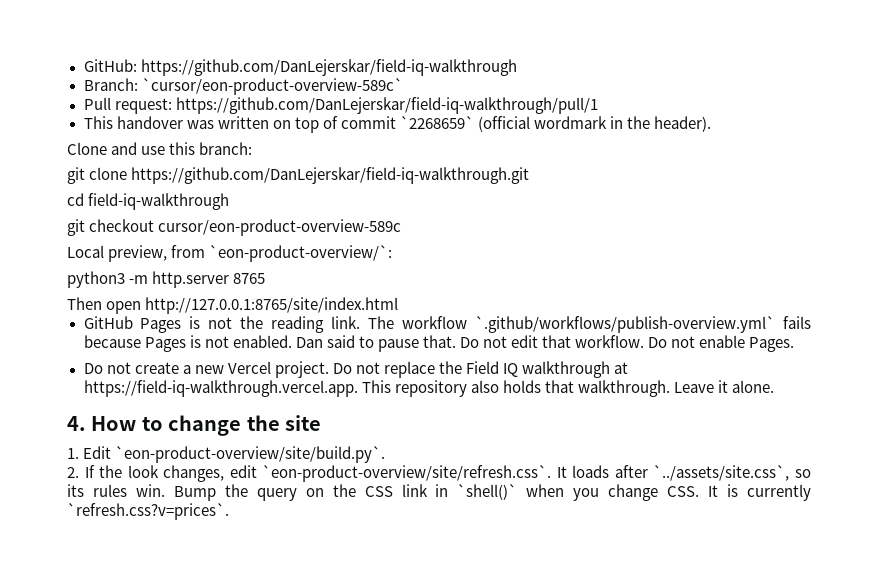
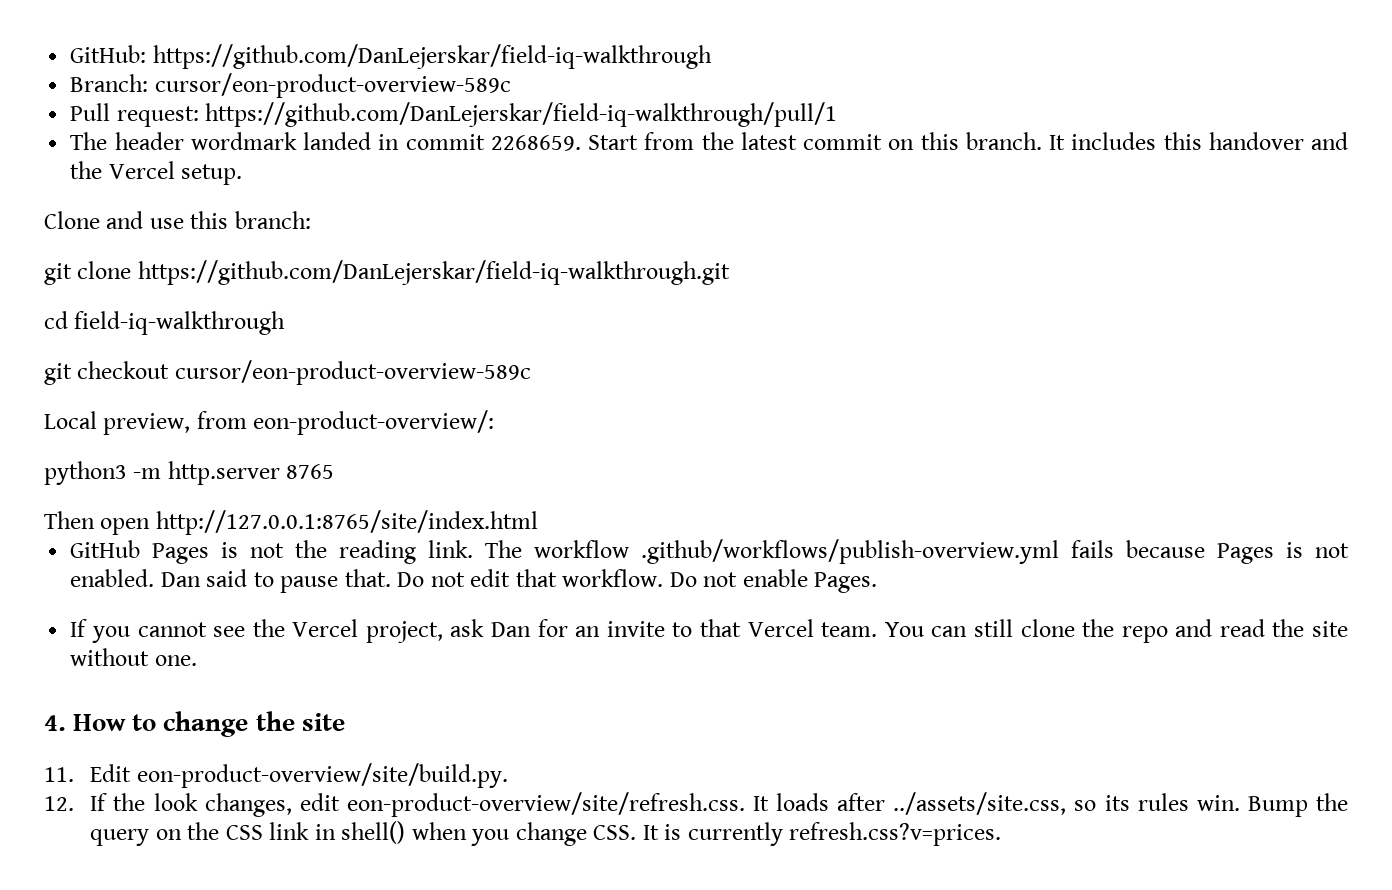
- Branch: `cursor/eon-product-overview-589c`
+ Branch: cursor/eon-product-overview-589c
- This handover was written on top of commit `2268659` (official wordmark in the header).
+ The header wordmark landed in commit 2268659. Start from the latest commit on this branch. It includes this handover and the Vercel setup.
- Local preview, from `eon-product-overview/`:
+ Local preview, from eon-product-overview/:
- The workflow `.github/workflows/publish-overview.yml` fails because Pages is not enabled.
+ The workflow .github/workflows/publish-overview.yml fails because Pages is not enabled.
- Do not create a new Vercel project. Do not replace the Field IQ walkthrough at https://field-iq-walkthrough.vercel.app. This repository also holds that walkthrough. Leave it alone.
+ If you cannot see the Vercel project, ask Dan for an invite to that Vercel team. You can still clone the repo and read the site without one.
- 1. Edit `eon-product-overview/site/build.py`.
- 2. If the look changes, edit `eon-product-overview/site/refresh.css`. It loads after `../assets/site.css`, so its rules win.
+ 11. Edit eon-product-overview/site/build.py.
+ 12. If the look changes, edit eon-product-overview/site/refresh.css. It loads after ../assets/site.css, so its rules win.
- Bump the query on the CSS link in `shell()` when you change CSS. It is currently `refresh.css?v=prices`.
+ Bump the query on the CSS link in shell() when you change CSS. It is currently refresh.css?v=prices.

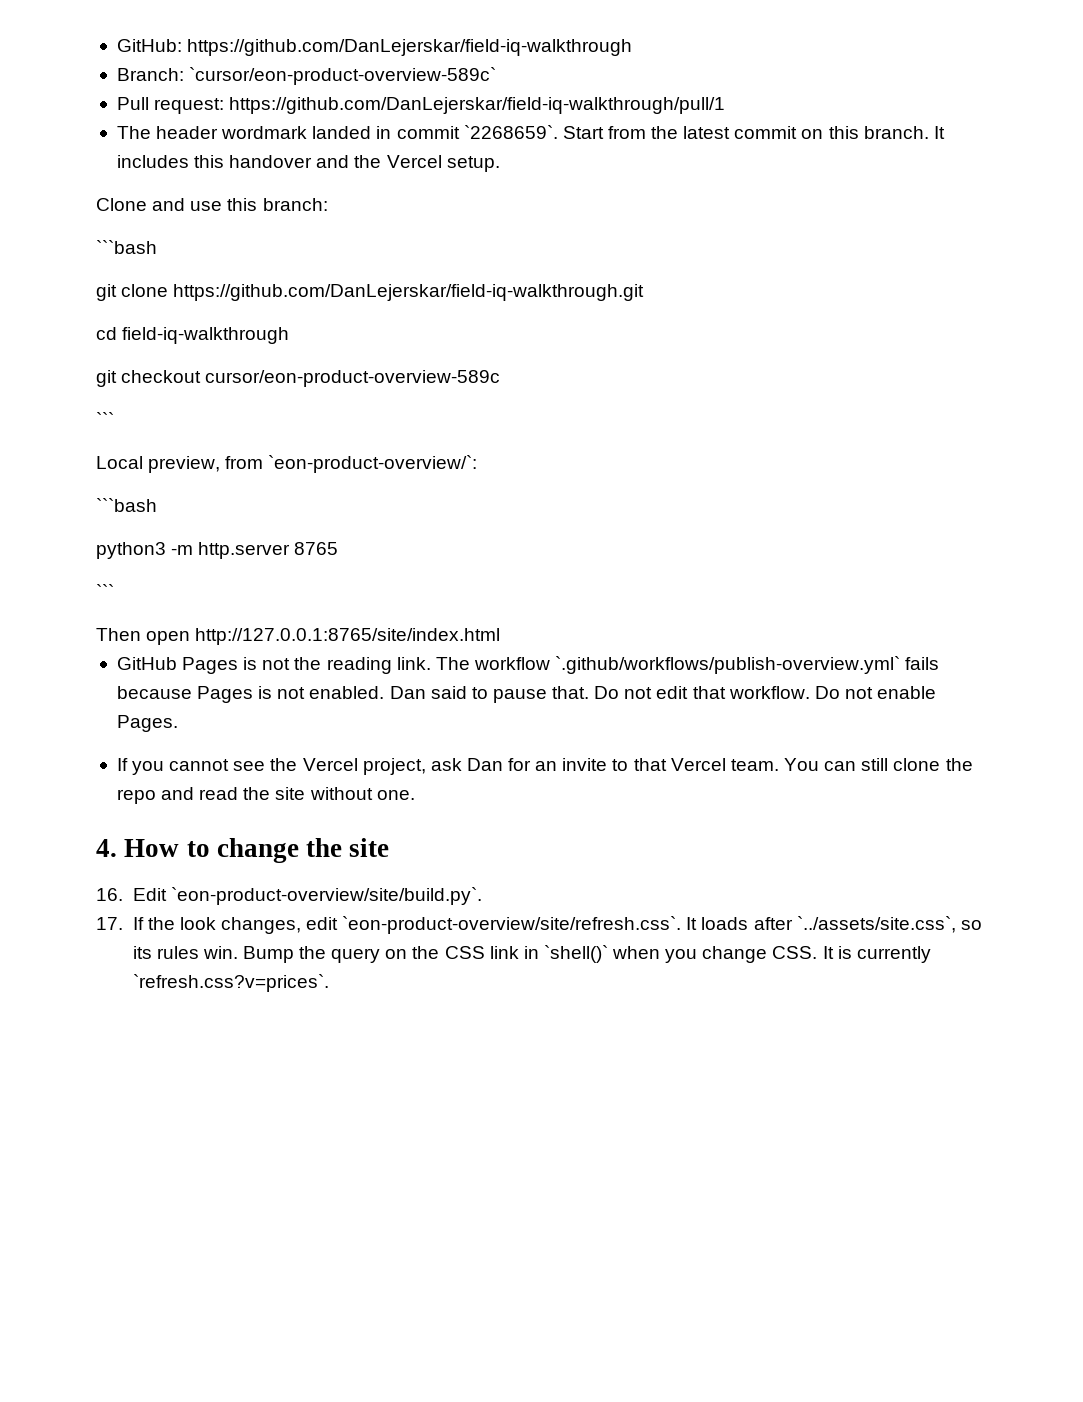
- Branch: cursor/eon-product-overview-589c
+ Branch: `cursor/eon-product-overview-589c`
- The header wordmark landed in commit 2268659.
+ The header wordmark landed in commit `2268659`.
  Clone and use this branch:
+ ```bash
  git checkout cursor/eon-product-overview-589c
+ ```
- Local preview, from eon-product-overview/:
+ Local preview, from `eon-product-overview/`:
+ ```bash
  python3 -m http.server 8765
+ ```
- The workflow .github/workflows/publish-overview.yml fails because Pages is not enabled.
+ The workflow `.github/workflows/publish-overview.yml` fails because Pages is not enabled.
- 11. Edit eon-product-overview/site/build.py.
- 12. If the look changes, edit eon-product-overview/site/refresh.css. It loads after ../assets/site.css, so its rules win.
+ 16. Edit `eon-product-overview/site/build.py`.
+ 17. If the look changes, edit `eon-product-overview/site/refresh.css`. It loads after `../assets/site.css`, so its rules win.
- Bump the query on the CSS link in shell() when you change CSS. It is currently refresh.css?v=prices.
+ Bump the query on the CSS link in `shell()` when you change CSS. It is currently `refresh.css?v=prices`.

